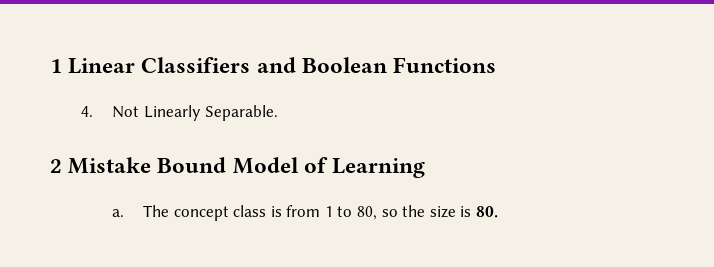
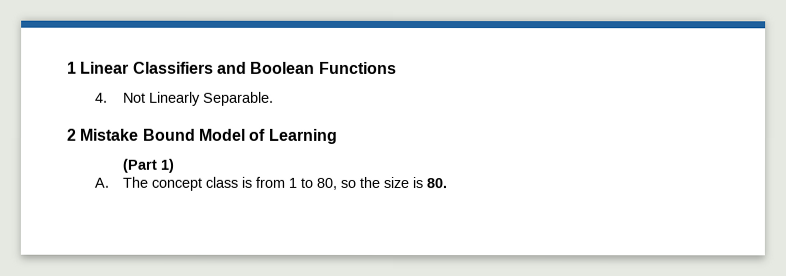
- a. The concept class is from 1 to 80, so the size is 80.
+ (Part 1)
+ A. The concept class is from 1 to 80, so the size is 80.

